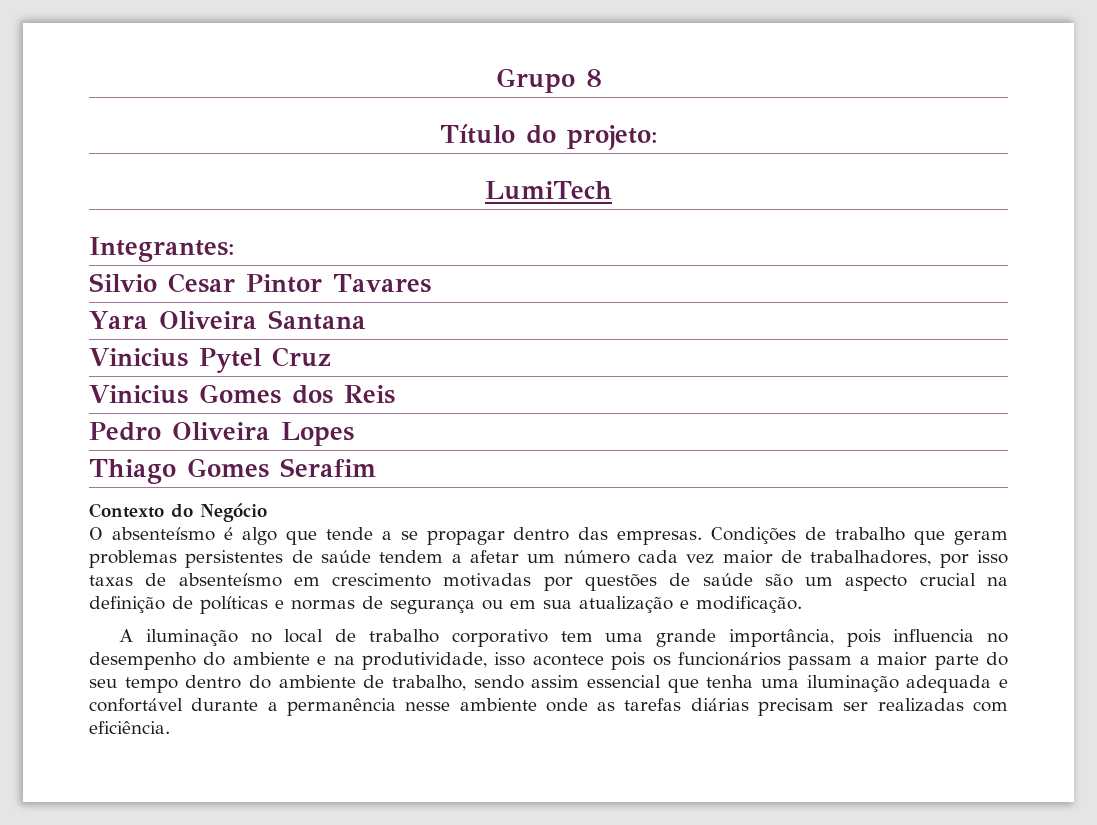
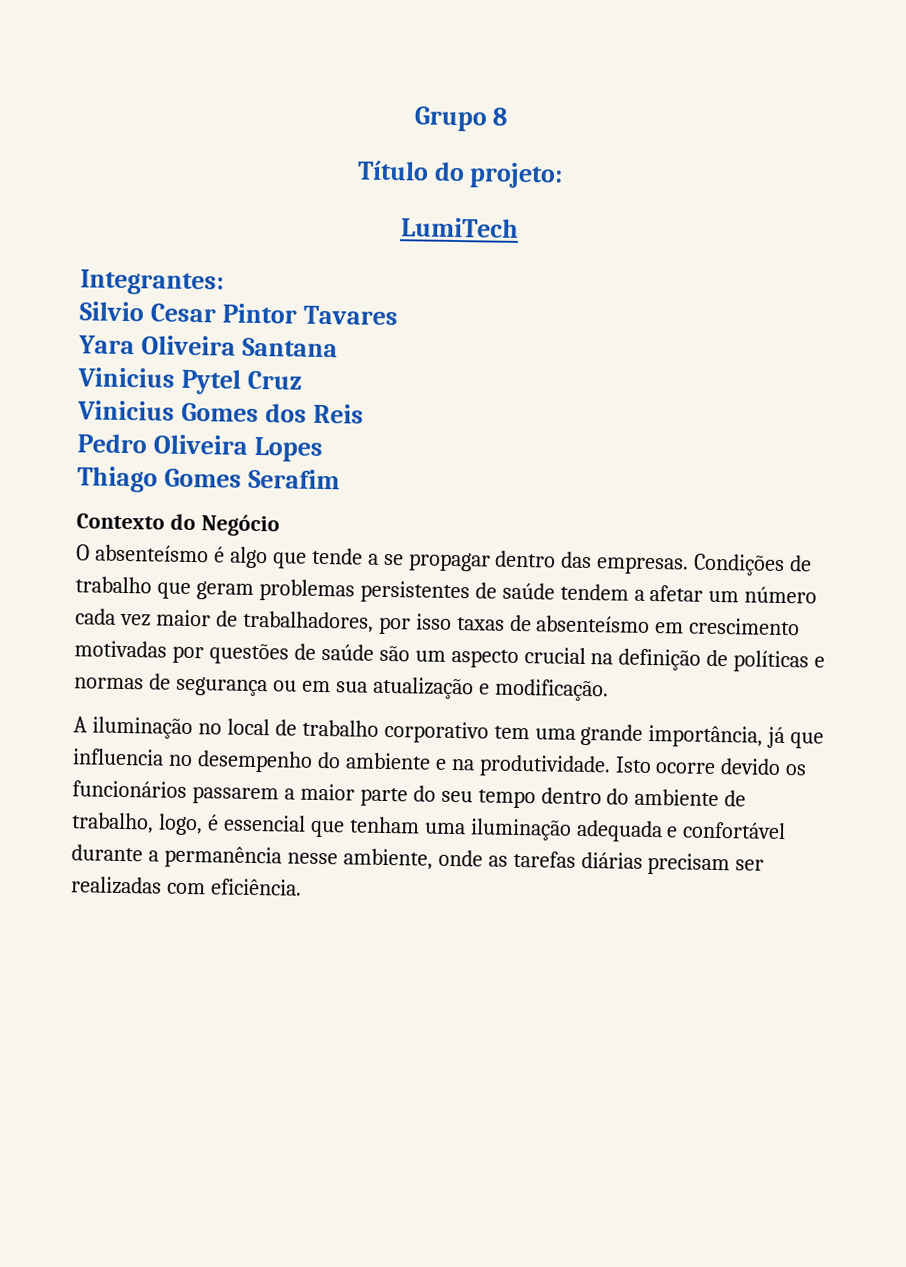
- A iluminação no local de trabalho corporativo tem uma grande importância, pois influencia no desempenho do ambiente e na produtividade, isso acontece pois os funcionários passam a maior parte do seu tempo dentro do ambiente de trabalho, sendo assim essencial que tenha uma iluminação adequada e confortável durante a permanência nesse ambiente onde as tarefas diárias precisam ser realizadas com eficiência.
+ A iluminação no local de trabalho corporativo tem uma grande importância, já que influencia no desempenho do ambiente e na produtividade. Isto ocorre devido os funcionários passarem a maior parte do seu tempo dentro do ambiente de trabalho, logo, é essencial que tenham uma iluminação adequada e confortável durante a permanência nesse ambiente, onde as tarefas diárias precisam ser realizadas com eficiência.

